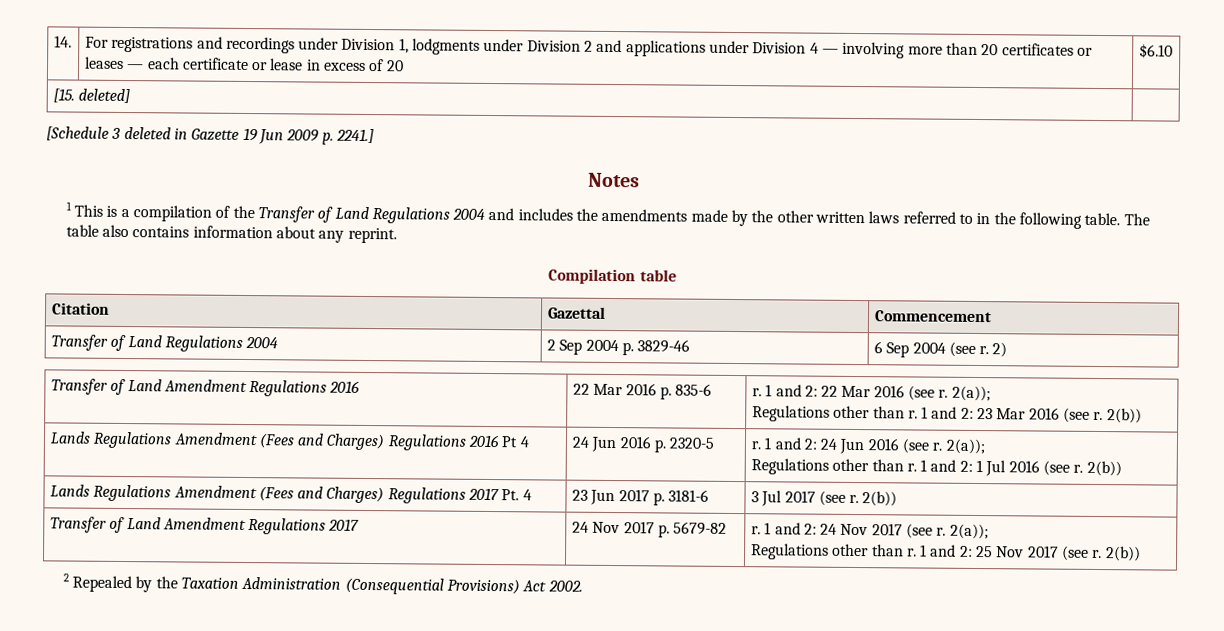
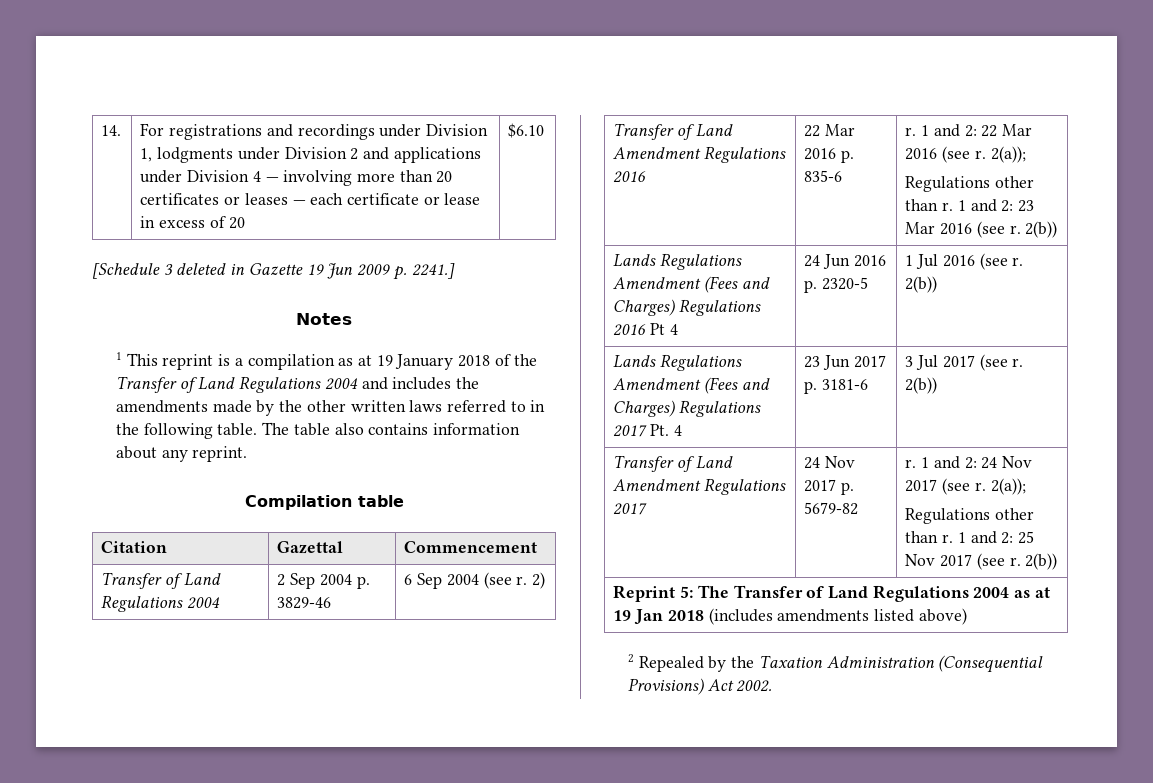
- [15. deleted] |
- 1 This is a compilation of the Transfer of Land Regulations 2004 and includes the amendments made by the other written laws referred to in the following table.
+ 1 This reprint is a compilation as at 19 January 2018 of the Transfer of Land Regulations 2004 and includes the amendments made by the other written laws referred to in the following table.
- Lands Regulations Amendment (Fees and Charges) Regulations 2016 Pt 4 | 24 Jun 2016 p. 2320-5 | r. 1 and 2: 24 Jun 2016 (see r. 2(a));
- Regulations other than r. 1 and 2: 1 Jul 2016 (see r. 2(b))
+ Lands Regulations Amendment (Fees and Charges) Regulations 2016 Pt 4 | 24 Jun 2016 p. 2320-5 | 1 Jul 2016 (see r. 2(b))
+ Reprint 5: The Transfer of Land Regulations 2004 as at 19 Jan 2018 (includes amendments listed above)

